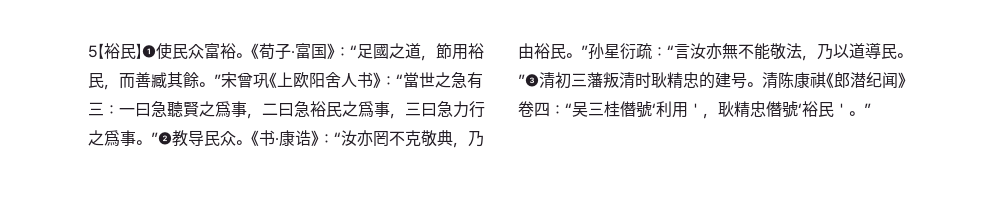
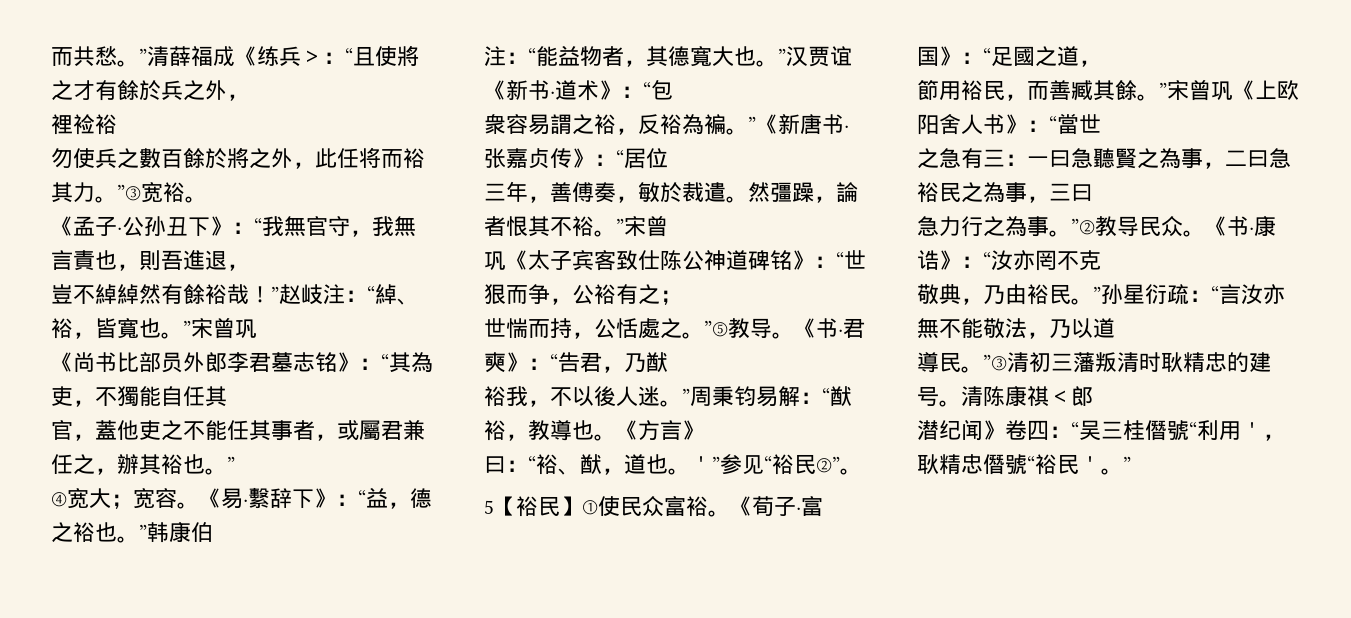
+ 而共愁。”清薛福成《练兵＞：“且使將之才有餘於兵之外，
+ 裡裣裕
+ 勿使兵之數百餘於將之外，此任将而裕其力。”③宽裕。
+ 《孟子·公孙丑下》：“我無官守，我無言責也，則吾進退，
+ 豈不綽綽然有餘裕哉！”赵岐注：“綽、裕，皆寬也。”宋曾巩
+ 《尚书比部员外郎李君墓志铭》：“其為吏，不獨能自任其
+ 官，蓋他吏之不能任其事者，或屬君兼任之，辦其裕也。”
+ ④宽大；宽容。《易·繫辞下》：“益，德之裕也。”韩康伯
+ 注：“能益物者，其德寬大也。”汉贾谊《新书·道术》：“包
+ 衆容易謂之裕，反裕為褊。”《新唐书·张嘉贞传》：“居位
+ 三年，善傅奏，敏於裁遣。然彊躁，論者恨其不裕。”宋曾
+ 巩《太子宾客致仕陈公神道碑铭》：“世狠而争，公裕有之；
+ 世惴而持，公恬處之。”⑤教导。《书·君奭》：“告君，乃猷
+ 裕我，不以後人迷。”周秉钧易解：“猷裕，教導也。《方言》
+ 曰：“裕、猷，道也。＇”参见“裕民②”。
- 5【裕民】❶使民众富裕。
+ 5【裕民】①使民众富裕。
- 《荀子·富国》：“足國之道，節用裕民，而善臧其餘。”宋曾巩《上欧阳舍人书》：“當世之急有三：一曰急聽賢之爲事，二曰急裕民之爲事，三曰急力行之爲事。”❷教导民众。
+ 《荀子·富国》：“足國之道，
+ 節用裕民，而善臧其餘。”宋曾巩《上欧阳舍人书》：“當世
+ 之急有三：一曰急聽賢之為事，二曰急裕民之為事，三曰
+ 急力行之為事。”②教导民众。
- 《书·康诰》：“汝亦罔不克敬典，乃由裕民。”孙星衍疏：“言汝亦無不能敬法，乃以道導民。”❸清初三藩叛清时耿精忠的建号。
+ 《书·康诰》：“汝亦罔不克
+ 敬典，乃由裕民。”孙星衍疏：“言汝亦無不能敬法，乃以道
+ 導民。”③清初三藩叛清时耿精忠的建号。
- 清陈康祺《郎潜纪闻》卷四：“吴三桂僭號‘利用＇，耿精忠僭號‘裕民＇。”
+ 清陈康祺＜郎
+ 潜纪闻》卷四：“吴三桂僭號“利用＇，耿精忠僭號“裕民＇。”

